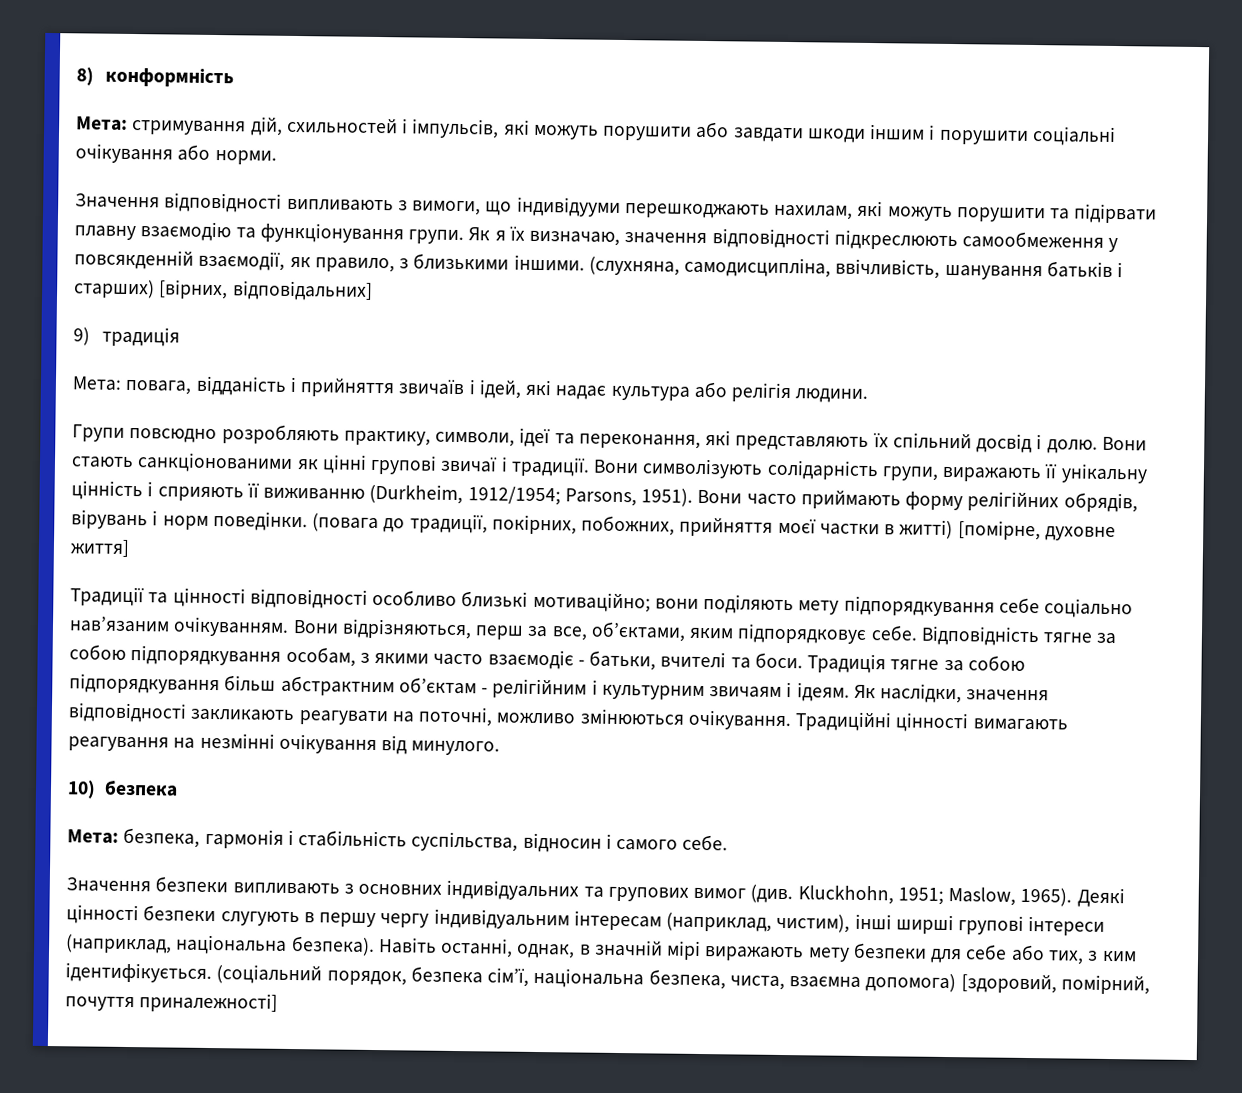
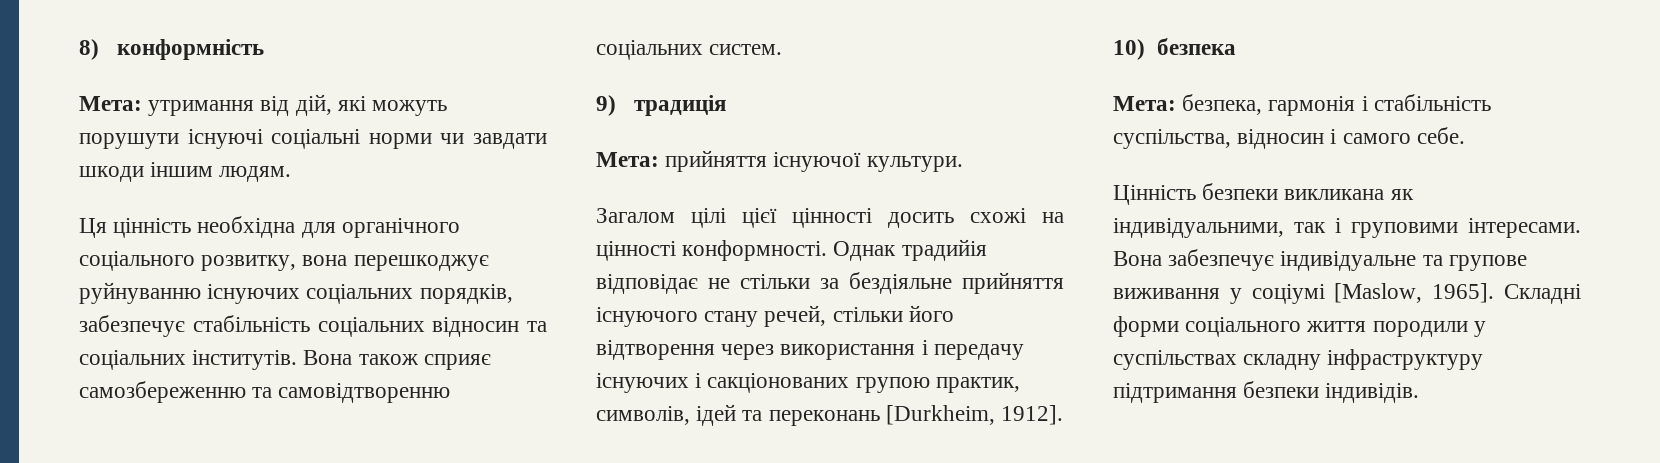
- Мета: стримування дій, схильностей і імпульсів, які можуть порушити або завдати шкоди іншим і порушити соціальні очікування або норми.
- Значення відповідності випливають з вимоги, що індивідууми перешкоджають нахилам, які можуть порушити та підірвати плавну взаємодію та функціонування групи. Як я їх визначаю, значення відповідності підкреслюють самообмеження у повсякденній взаємодії, як правило, з близькими іншими. (слухняна, самодисципліна, ввічливість, шанування батьків і старших) [вірних, відповідальних]
+ Мета: утримання від дій, які можуть порушути існуючі соціальні норми чи завдати шкоди іншим людям.
+ Ця цінність необхідна для органічного соціального розвитку, вона перешкоджує руйнуванню існуючих соціальних порядків, забезпечує стабільність соціальних відносин та соціальних інститутів. Вона також сприяє самозбереженню та самовідтворенню соціальних систем.
  9) традиція
- Мета: повага, відданість і прийняття звичаїв і ідей, які надає культура або релігія людини.
- Групи повсюдно розробляють практику, символи, ідеї та переконання, які представляють їх спільний досвід і долю. Вони стають санкціонованими як цінні групові звичаї і традиції. Вони символізують солідарність групи, виражають її унікальну цінність і сприяють її виживанню (Durkheim, 1912/1954; Parsons, 1951). Вони часто приймають форму релігійних обрядів, вірувань і норм поведінки. (повага до традиції, покірних, побожних, прийняття моєї частки в житті) [помірне, духовне життя]
- Традиції та цінності відповідності особливо близькі мотиваційно; вони поділяють мету підпорядкування себе соціально нав’язаним очікуванням. Вони відрізняються, перш за все, об’єктами, яким підпорядковує себе. Відповідність тягне за собою підпорядкування особам, з якими часто взаємодіє - батьки, вчителі та боси. Традиція тягне за собою підпорядкування більш абстрактним об’єктам - релігійним і культурним звичаям і ідеям. Як наслідки, значення відповідності закликають реагувати на поточні, можливо змінюються очікування. Традиційні цінності вимагають реагування на незмінні очікування від минулого.
+ Мета: прийняття існуючої культури.
+ Загалом цілі цієї цінності досить схожі на цінності конформності. Однак традийія відповідає не стільки за бездіяльне прийняття існуючого стану речей, стільки його відтворення через використання і передачу існуючих і сакціонованих групою практик, символів, ідей та переконань [Durkheim, 1912].
- Значення безпеки випливають з основних індивідуальних та групових вимог (див. Kluckhohn, 1951; Maslow, 1965). Деякі цінності безпеки слугують в першу чергу індивідуальним інтересам (наприклад, чистим), інші ширші групові інтереси (наприклад, національна безпека). Навіть останні, однак, в значній мірі виражають мету безпеки для себе або тих, з ким ідентифікується. (соціальний порядок, безпека сім’ї, національна безпека, чиста, взаємна допомога) [здоровий, помірний, почуття приналежності]
+ Цінність безпеки викликана як індивідуальними, так і груповими інтересами. Вона забезпечує індивідуальне та групове виживання у соціумі [Maslow, 1965]. Складні форми соціального життя породили у суспільствах складну інфраструктуру підтримання безпеки індивідів.

